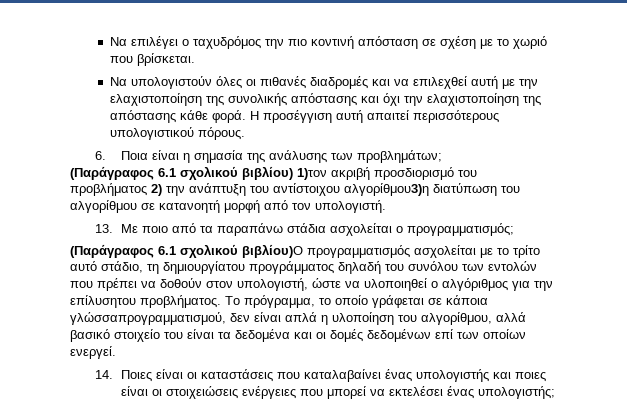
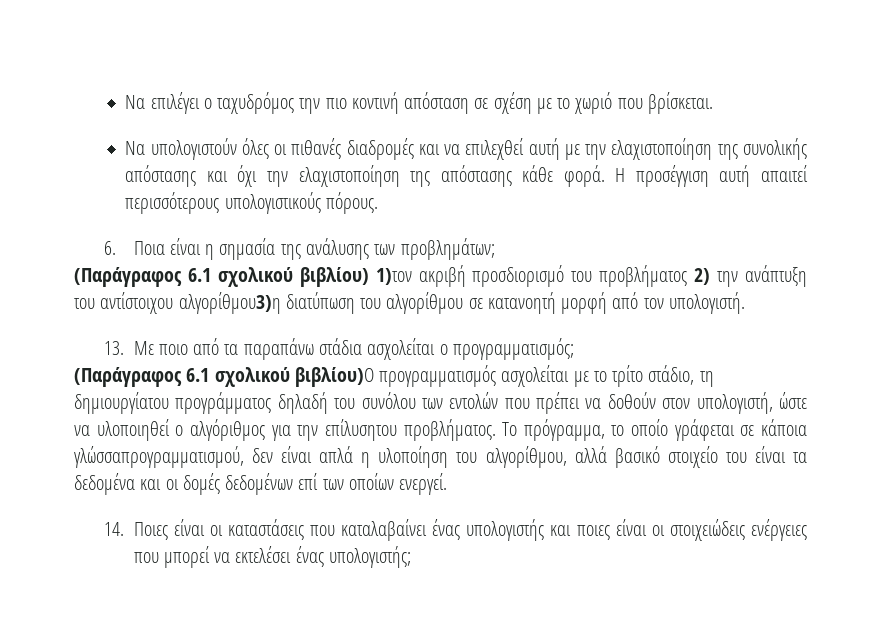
- Η προσέγγιση αυτή απαιτεί περισσότερους υπολογιστικού πόρους.
+ Η προσέγγιση αυτή απαιτεί περισσότερους υπολογιστικούς πόρους.
- (Παράγραφος 6.1 σχολικού βιβλίου)Ο προγραμματισμός ασχολείται με το τρίτο αυτό στάδιο, τη δημιουργίατου προγράμματος δηλαδή του συνόλου των εντολών που πρέπει να δοθούν στον υπολογιστή, ώστε να υλοποιηθεί ο αλγόριθμος για την επίλυσητου προβλήματος.
+ (Παράγραφος 6.1 σχολικού βιβλίου)Ο προγραμματισμός ασχολείται με το τρίτο στάδιο, τη δημιουργίατου προγράμματος δηλαδή του συνόλου των εντολών που πρέπει να δοθούν στον υπολογιστή, ώστε να υλοποιηθεί ο αλγόριθμος για την επίλυσητου προβλήματος.
- 14. Ποιες είναι οι καταστάσεις που καταλαβαίνει ένας υπολογιστής και ποιες είναι οι στοιχειώσεις ενέργειες που μπορεί να εκτελέσει ένας υπολογιστής;
+ 14. Ποιες είναι οι καταστάσεις που καταλαβαίνει ένας υπολογιστής και ποιες είναι οι στοιχειώδεις ενέργειες που μπορεί να εκτελέσει ένας υπολογιστής;

